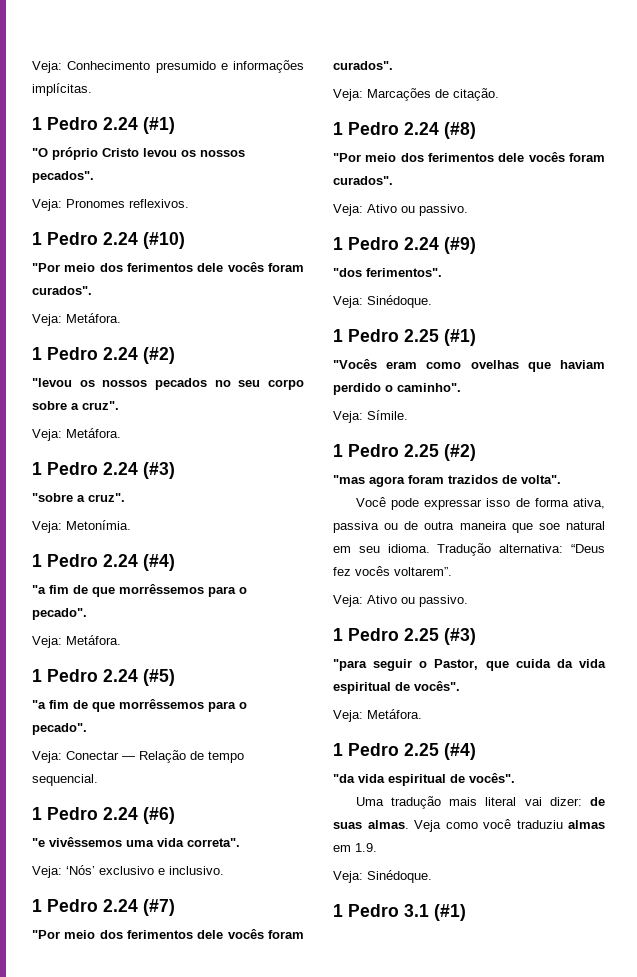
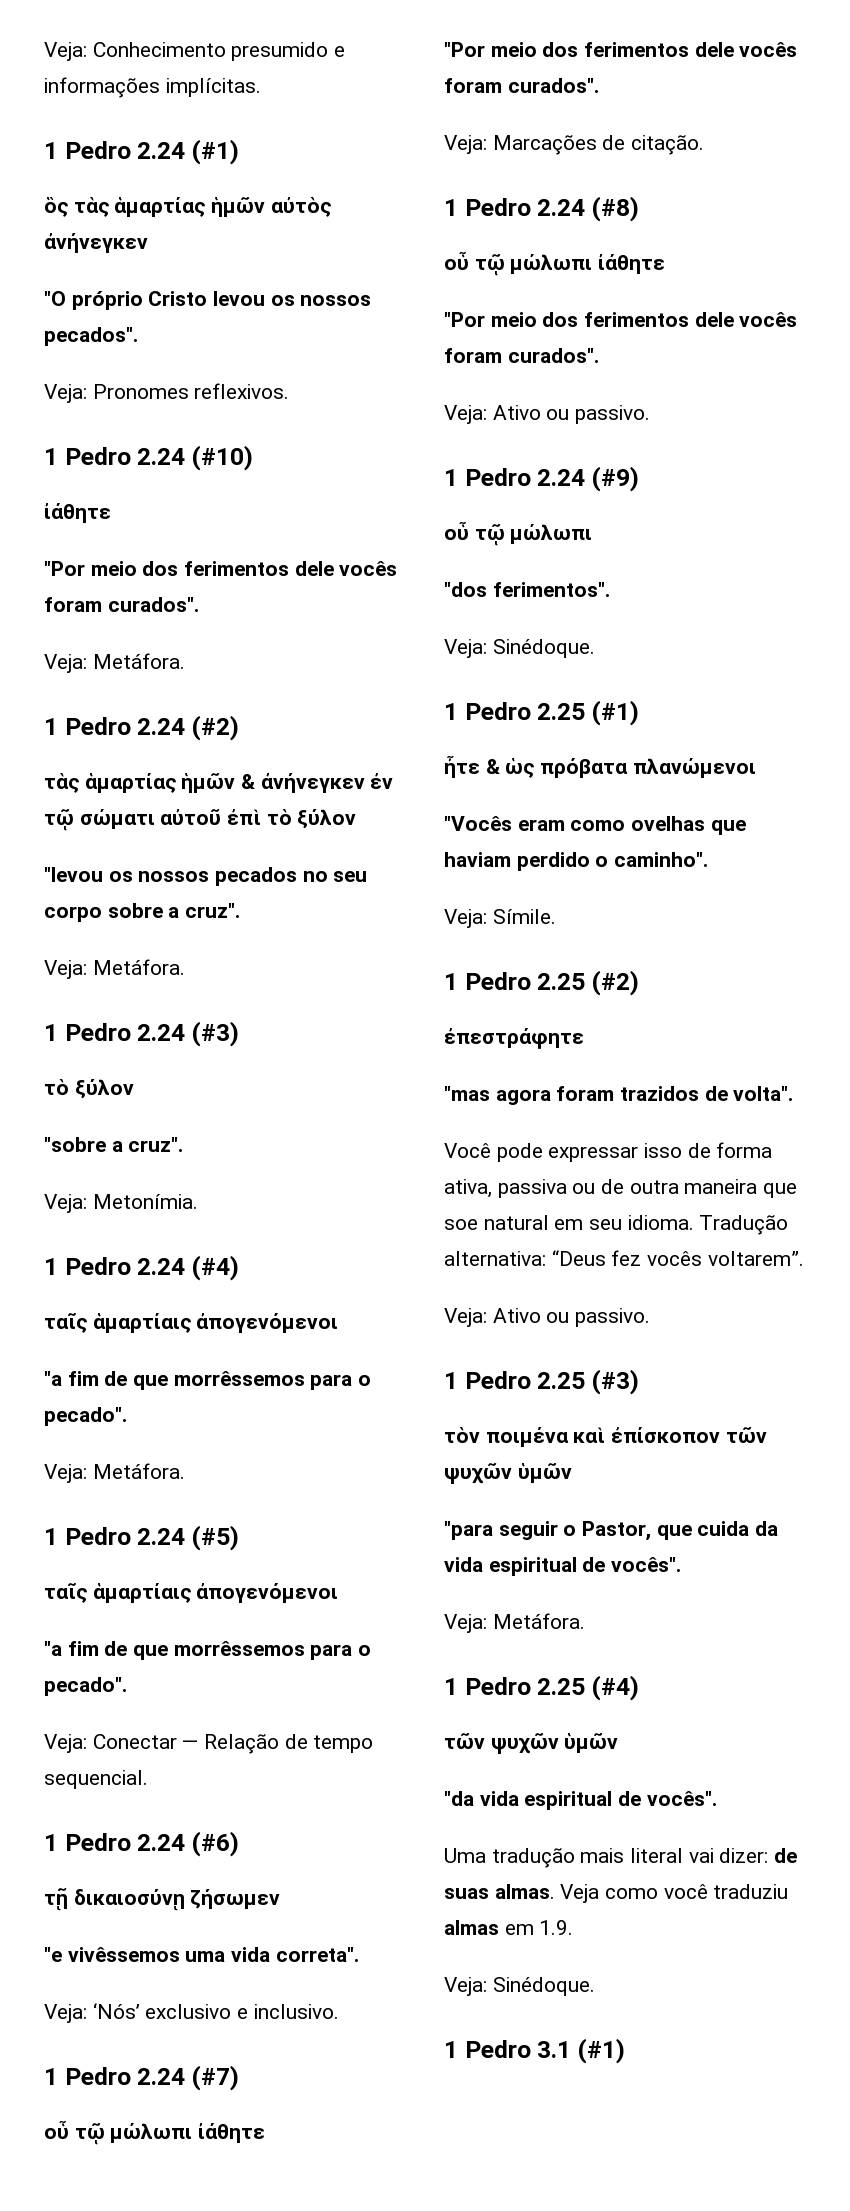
+ ὃς τὰς ἁμαρτίας ἡμῶν αὐτὸς ἀνήνεγκεν
  1 Pedro 2.24 (#10)
+ ἰάθητε
+ τὰς ἁμαρτίας ἡμῶν & ἀνήνεγκεν ἐν τῷ σώματι αὐτοῦ ἐπὶ τὸ ξύλον
  1 Pedro 2.24 (#3)
+ τὸ ξύλον
  1 Pedro 2.24 (#4)
+ ταῖς ἁμαρτίαις ἀπογενόμενοι
  1 Pedro 2.24 (#5)
+ ταῖς ἁμαρτίαις ἀπογενόμενοι
+ τῇ δικαιοσύνῃ ζήσωμεν
  1 Pedro 2.24 (#7)
+ οὗ τῷ μώλωπι ἰάθητε
  1 Pedro 2.24 (#8)
+ οὗ τῷ μώλωπι ἰάθητε
  1 Pedro 2.24 (#9)
+ οὗ τῷ μώλωπι
+ ἦτε & ὡς πρόβατα πλανώμενοι
+ ἐπεστράφητε
+ τὸν ποιμένα καὶ ἐπίσκοπον τῶν ψυχῶν ὑμῶν
  1 Pedro 2.25 (#4)
+ τῶν ψυχῶν ὑμῶν

